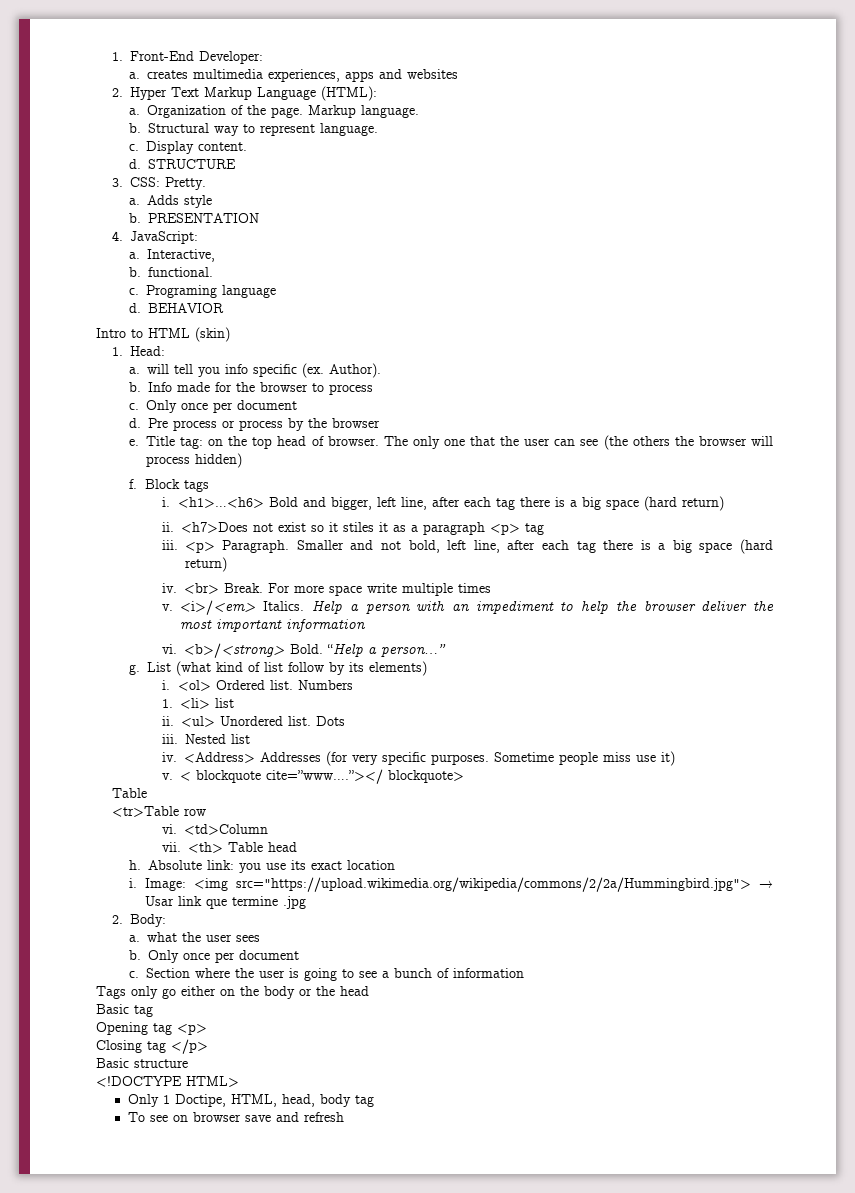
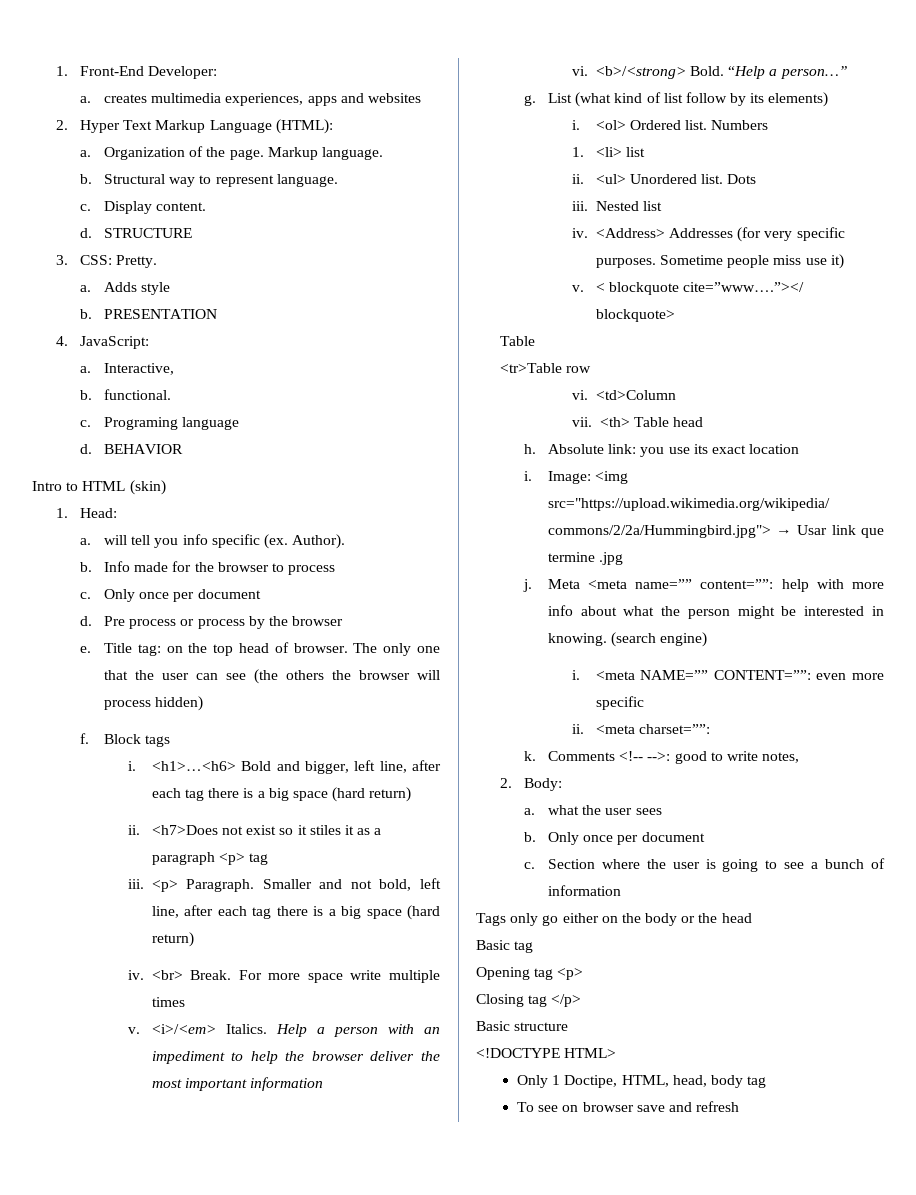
+ j. Meta <meta name=”” content=””: help with more info about what the person might be interested in knowing. (search engine)
+ i. <meta NAME=”” CONTENT=””: even more specific
+ ii. <meta charset=””:
+ k. Comments <!-- -->: good to write notes,

